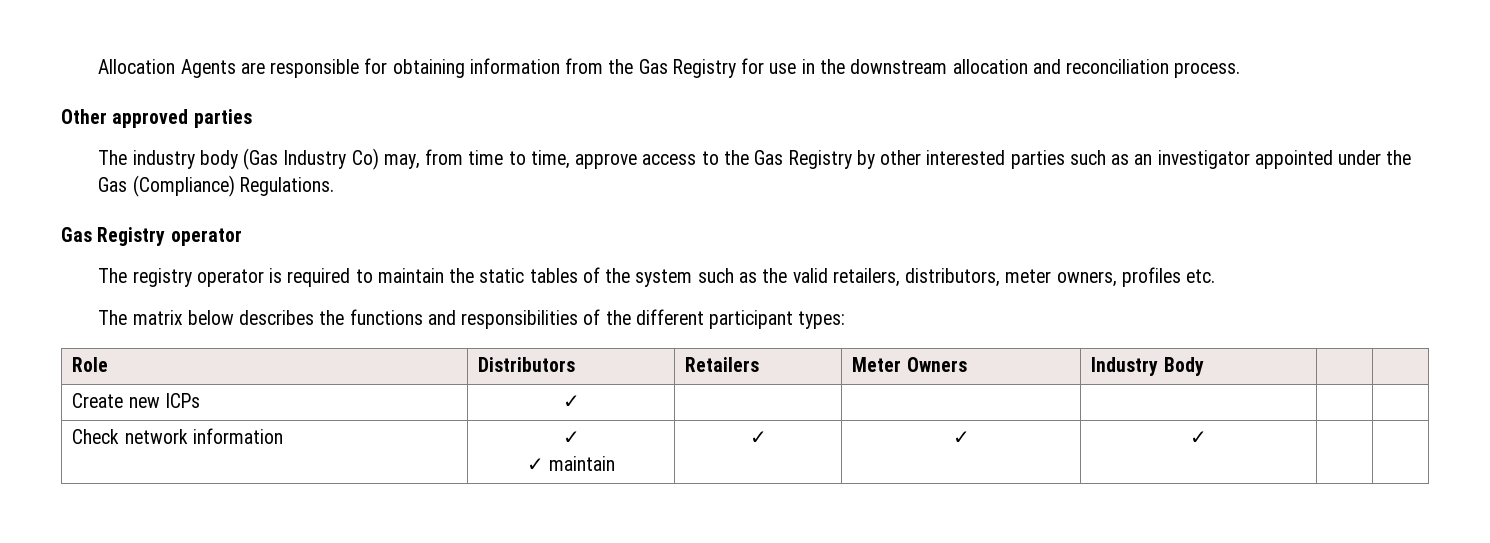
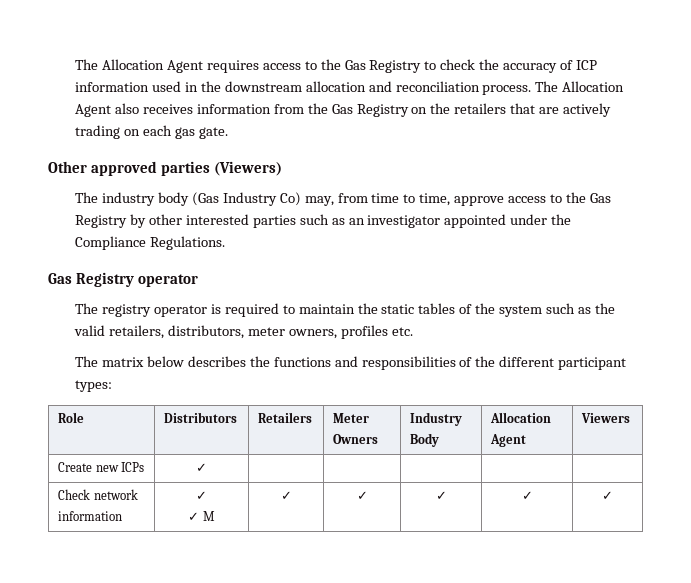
- Allocation Agents are responsible for obtaining information from the Gas Registry for use in the downstream allocation and reconciliation process.
+ The Allocation Agent requires access to the Gas Registry to check the accuracy of ICP information used in the downstream allocation and reconciliation process. The Allocation Agent also receives information from the Gas Registry on the retailers that are actively trading on each gas gate.
- Other approved parties
+ Other approved parties (Viewers)
- The industry body (Gas Industry Co) may, from time to time, approve access to the Gas Registry by other interested parties such as an investigator appointed under the Gas (Compliance) Regulations.
+ The industry body (Gas Industry Co) may, from time to time, approve access to the Gas Registry by other interested parties such as an investigator appointed under the Compliance Regulations.
- Role | Distributors | Retailers | Meter Owners | Industry Body | |
+ Role | Distributors | Retailers | Meter Owners | Industry Body | Allocation Agent | Viewers
  Check network information | ✓
- ✓ maintain | ✓ | ✓ | ✓ | |
+ ✓ M | ✓ | ✓ | ✓ | ✓ | ✓

